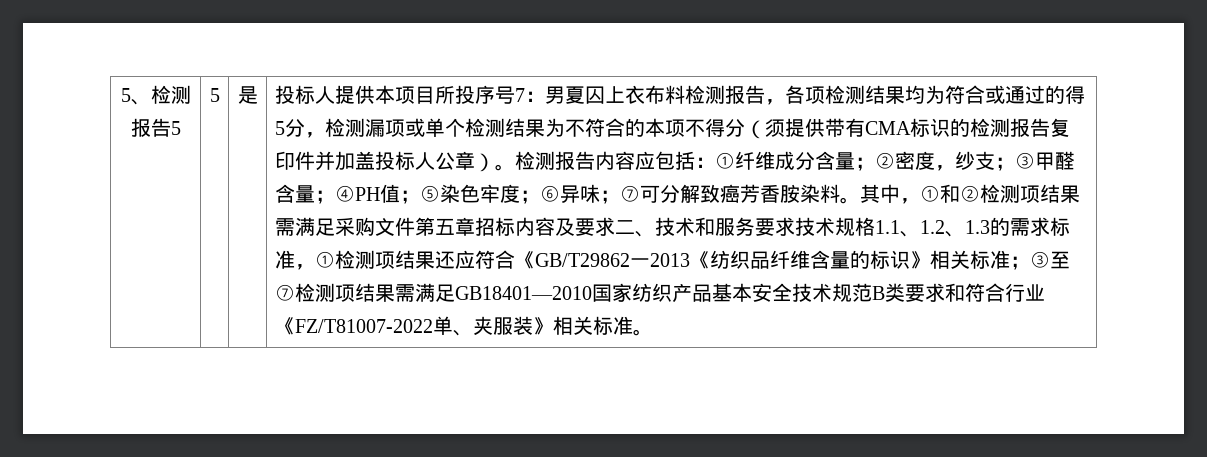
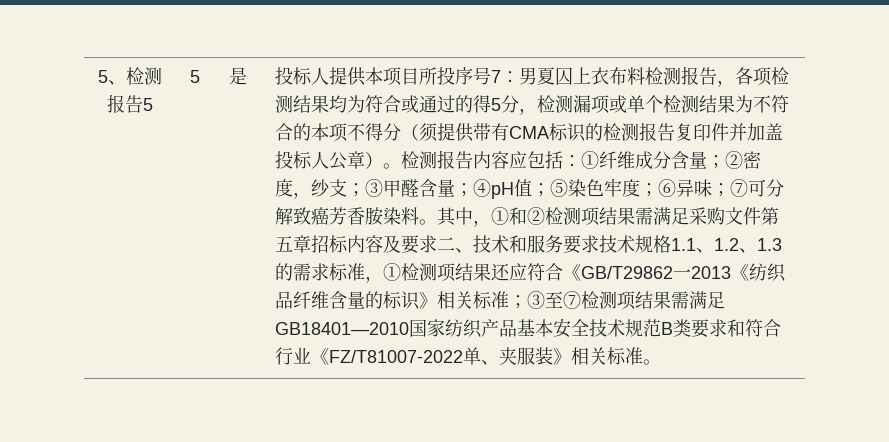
- 检测报告内容应包括：①纤维成分含量；②密度，纱支；③甲醛含量；④PH值；⑤染色牢度；⑥异味；⑦可分解致癌芳香胺染料。
+ 检测报告内容应包括：①纤维成分含量；②密度，纱支；③甲醛含量；④pH值；⑤染色牢度；⑥异味；⑦可分解致癌芳香胺染料。

